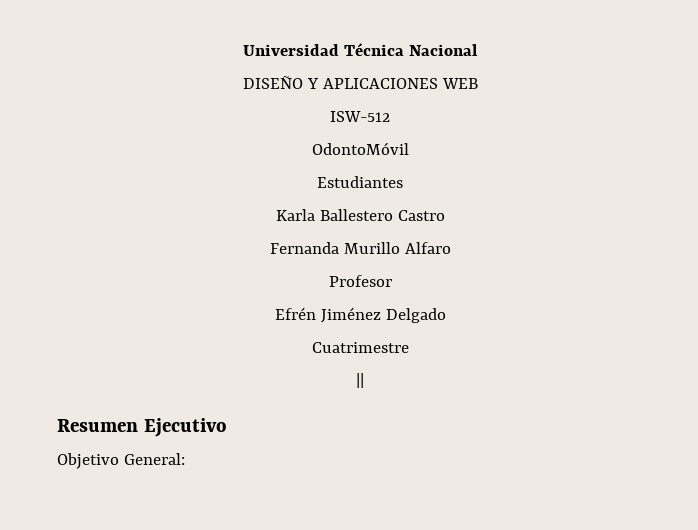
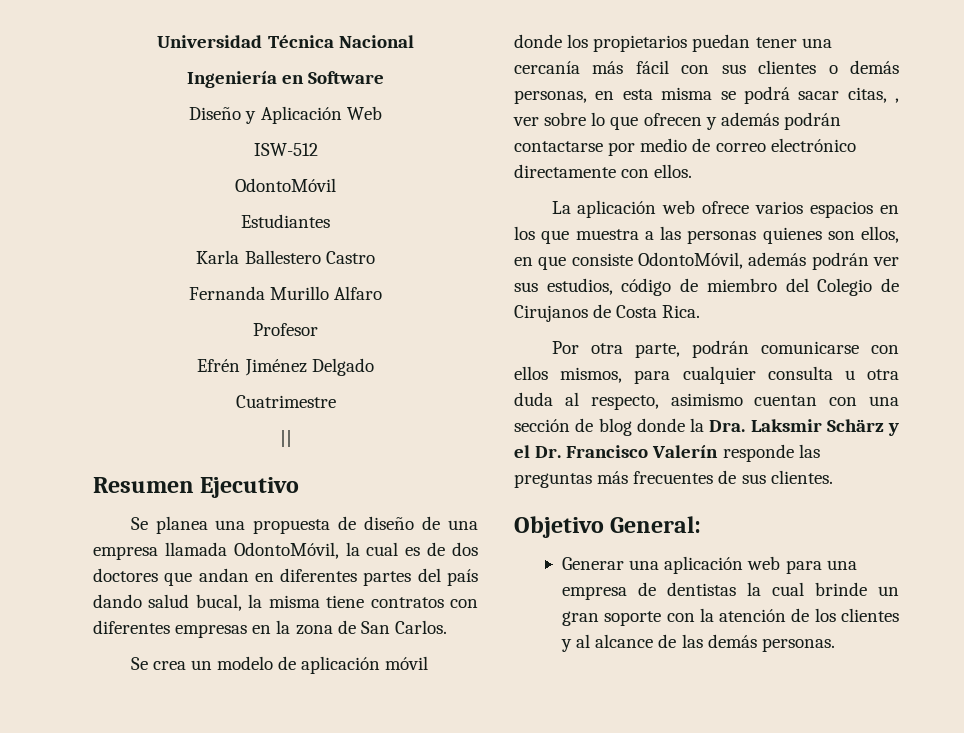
- DISEÑO Y APLICACIONES WEB
+ Ingeniería en Software
+ Diseño y Aplicación Web
+ Se planea una propuesta de diseño de una empresa llamada OdontoMóvil, la cual es de dos doctores que andan en diferentes partes del país dando salud bucal, la misma tiene contratos con diferentes empresas en la zona de San Carlos.
+ Se crea un modelo de aplicación móvil donde los propietarios puedan tener una cercanía más fácil con sus clientes o demás personas, en esta misma se podrá sacar citas, , ver sobre lo que ofrecen y además podrán contactarse por medio de correo electrónico directamente con ellos.
+ La aplicación web ofrece varios espacios en los que muestra a las personas quienes son ellos, en que consiste OdontoMóvil, además podrán ver sus estudios, código de miembro del Colegio de Cirujanos de Costa Rica.
+ Por otra parte, podrán comunicarse con ellos mismos, para cualquier consulta u otra duda al respecto, asimismo cuentan con una sección de blog donde la Dra. Laksmir Schärz y el Dr. Francisco Valerín responde las preguntas más frecuentes de sus clientes.
  Objetivo General:
+ Generar una aplicación web para una empresa de dentistas la cual brinde un gran soporte con la atención de los clientes y al alcance de las demás personas.

